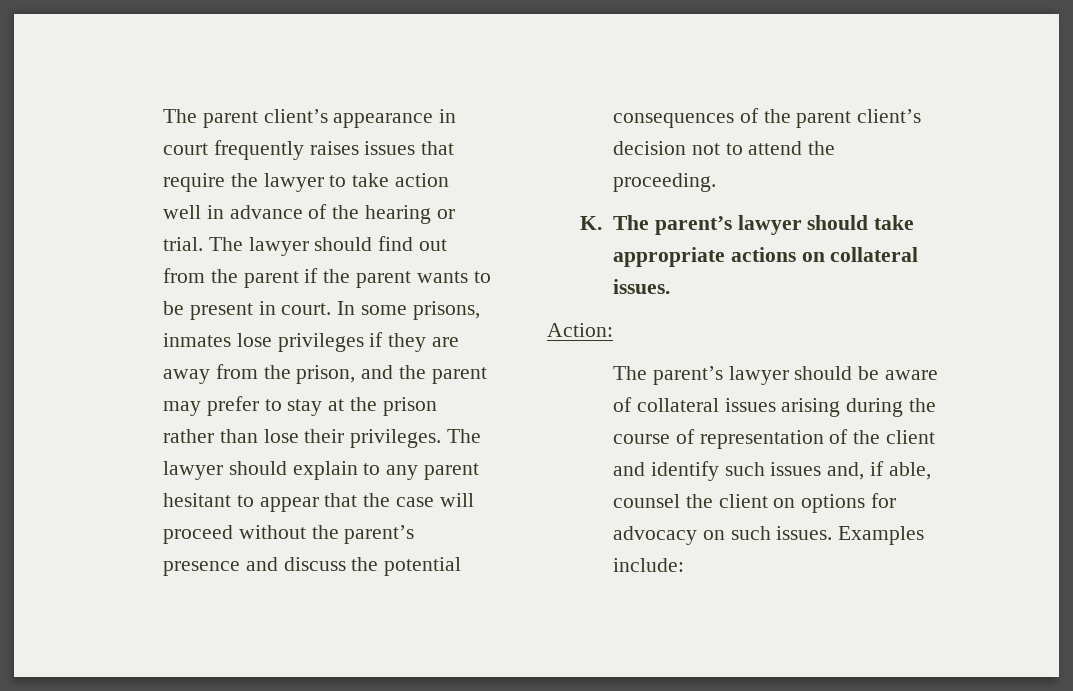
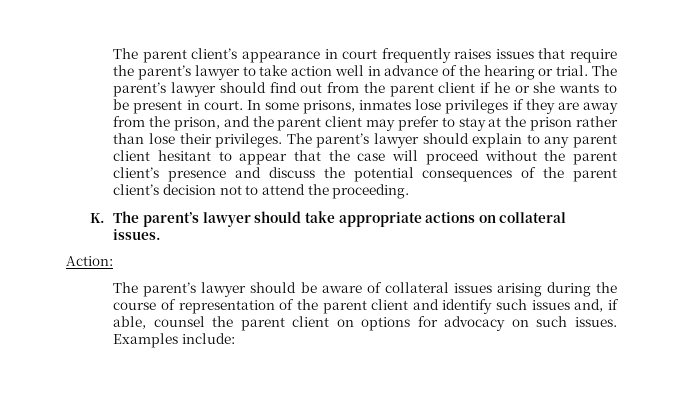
- The parent client’s appearance in court frequently raises issues that require the lawyer to take action well in advance of the hearing or trial.
+ The parent client’s appearance in court frequently raises issues that require the parent’s lawyer to take action well in advance of the hearing or trial.
- The lawyer should find out from the parent if the parent wants to be present in court.
+ The parent’s lawyer should find out from the parent client if he or she wants to be present in court.
- In some prisons, inmates lose privileges if they are away from the prison, and the parent may prefer to stay at the prison rather than lose their privileges.
+ In some prisons, inmates lose privileges if they are away from the prison, and the parent client may prefer to stay at the prison rather than lose their privileges.
- The lawyer should explain to any parent hesitant to appear that the case will proceed without the parent’s presence and discuss the potential consequences of the parent client’s decision not to attend the proceeding.
+ The parent’s lawyer should explain to any parent client hesitant to appear that the case will proceed without the parent client’s presence and discuss the potential consequences of the parent client’s decision not to attend the proceeding.
- The parent’s lawyer should be aware of collateral issues arising during the course of representation of the client and identify such issues and, if able, counsel the client on options for advocacy on such issues.
+ The parent’s lawyer should be aware of collateral issues arising during the course of representation of the parent client and identify such issues and, if able, counsel the parent client on options for advocacy on such issues.

